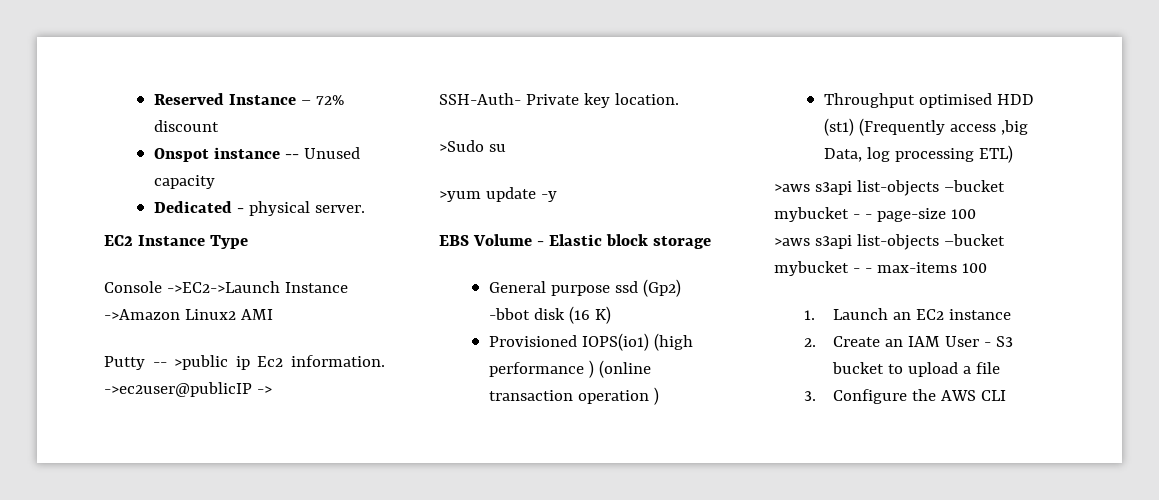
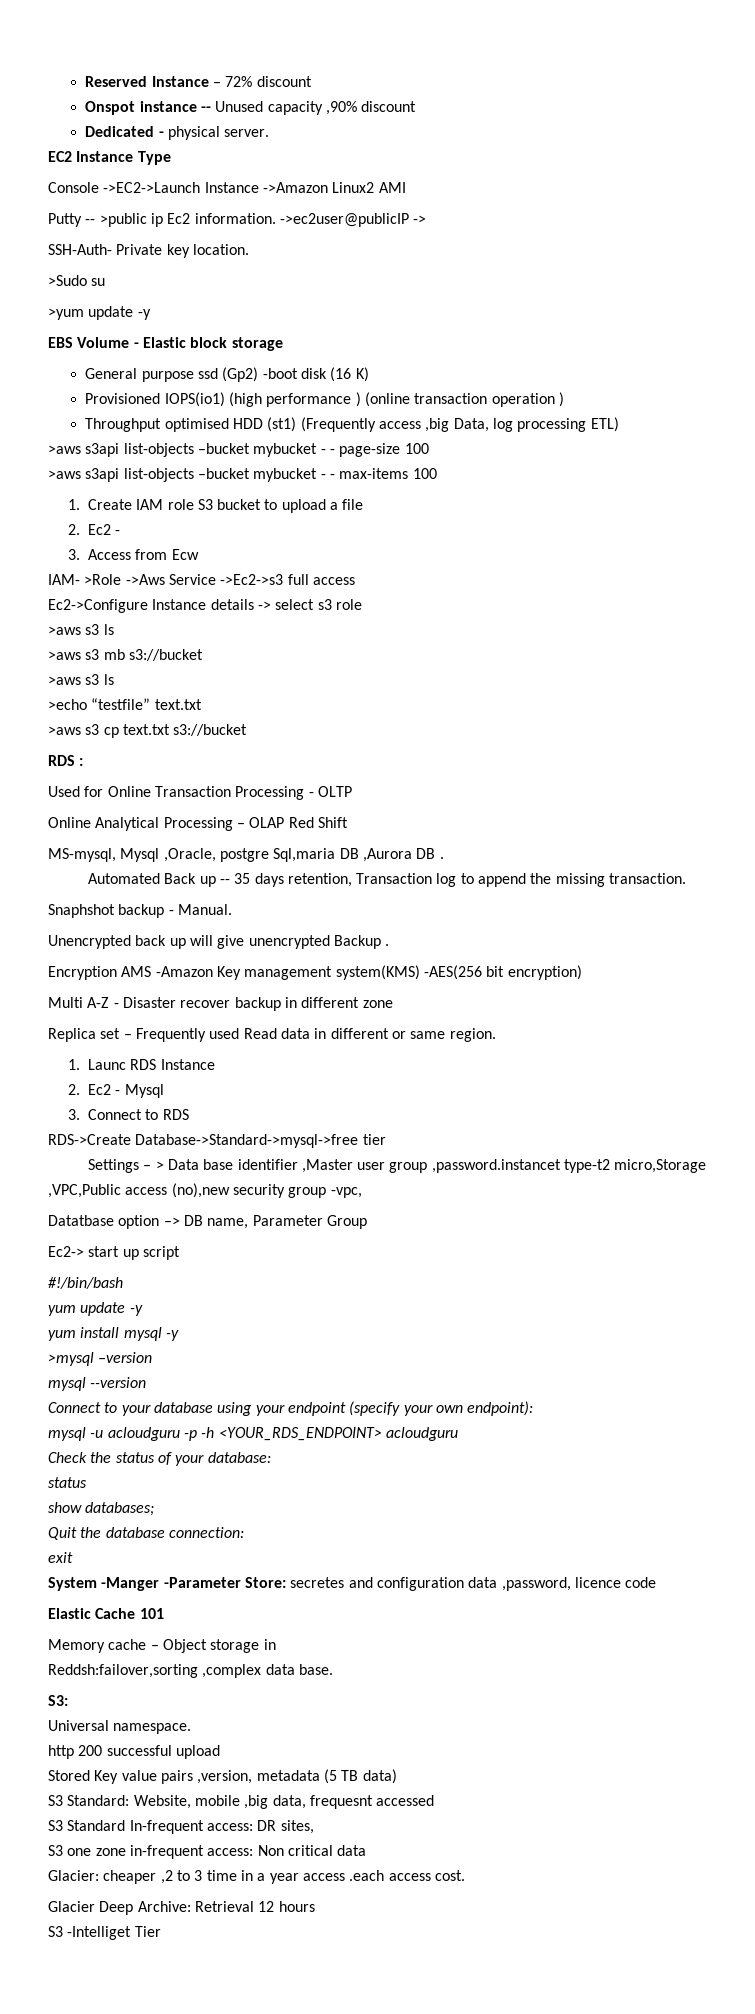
- Onspot instance -- Unused capacity
+ Onspot instance -- Unused capacity ,90% discount
- General purpose ssd (Gp2) -bbot disk (16 K)
+ General purpose ssd (Gp2) -boot disk (16 K)
- 1. Launch an EC2 instance
- 2. Create an IAM User - S3 bucket to upload a file
- 3. Configure the AWS CLI
+ 1. Create IAM role S3 bucket to upload a file
+ 2. Ec2 -
+ 3. Access from Ecw
+ IAM- >Role ->Aws Service ->Ec2->s3 full access
+ Ec2->Configure Instance details -> select s3 role
+ >aws s3 ls
+ >aws s3 mb s3://bucket
+ >aws s3 ls
+ >echo “testfile” text.txt
+ >aws s3 cp text.txt s3://bucket
+ RDS :
+ Used for Online Transaction Processing - OLTP
+ Online Analytical Processing – OLAP Red Shift
+ MS-mysql, Mysql ,Oracle, postgre Sql,maria DB ,Aurora DB .
+ Automated Back up -- 35 days retention, Transaction log to append the missing transaction.
+ Snaphshot backup - Manual.
+ Unencrypted back up will give unencrypted Backup .
+ Encryption AMS -Amazon Key management system(KMS) -AES(256 bit encryption)
+ Multi A-Z - Disaster recover backup in different zone
+ Replica set – Frequently used Read data in different or same region.
+ 1. Launc RDS Instance
+ 2. Ec2 - Mysql
+ 3. Connect to RDS
+ RDS->Create Database->Standard->mysql->free tier
+ Settings – > Data base identifier ,Master user group ,password.instancet type-t2 micro,Storage ,VPC,Public access (no),new security group -vpc,
+ Datatbase option –> DB name, Parameter Group
+ Ec2-> start up script
+ #!/bin/bash
+ yum update -y
+ yum install mysql -y
+ >mysql –version
+ mysql --version
+ Connect to your database using your endpoint (specify your own endpoint):
+ mysql -u acloudguru -p -h <YOUR_RDS_ENDPOINT> acloudguru
+ Check the status of your database:
+ status
+ show databases;
+ Quit the database connection:
+ exit
+ System -Manger -Parameter Store: secretes and configuration data ,password, licence code
+ Elastic Cache 101
+ Memory cache – Object storage in
+ Reddsh:failover,sorting ,complex data base.
+ S3:
+ Universal namespace.
+ http 200 successful upload
+ Stored Key value pairs ,version, metadata (5 TB data)
+ S3 Standard: Website, mobile ,big data, frequesnt accessed
+ S3 Standard In-frequent access: DR sites,
+ S3 one zone in-frequent access: Non critical data
+ Glacier: cheaper ,2 to 3 time in a year access .each access cost.
+ Glacier Deep Archive: Retrieval 12 hours
+ S3 -Intelliget Tier

